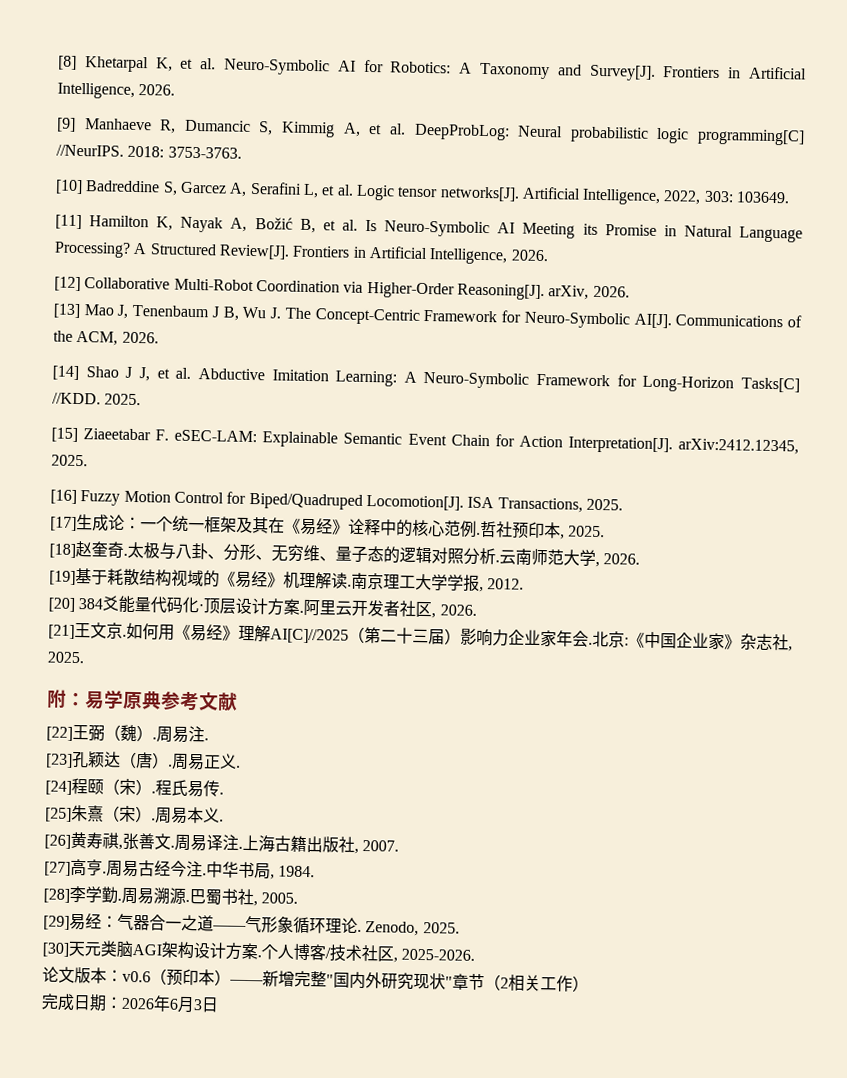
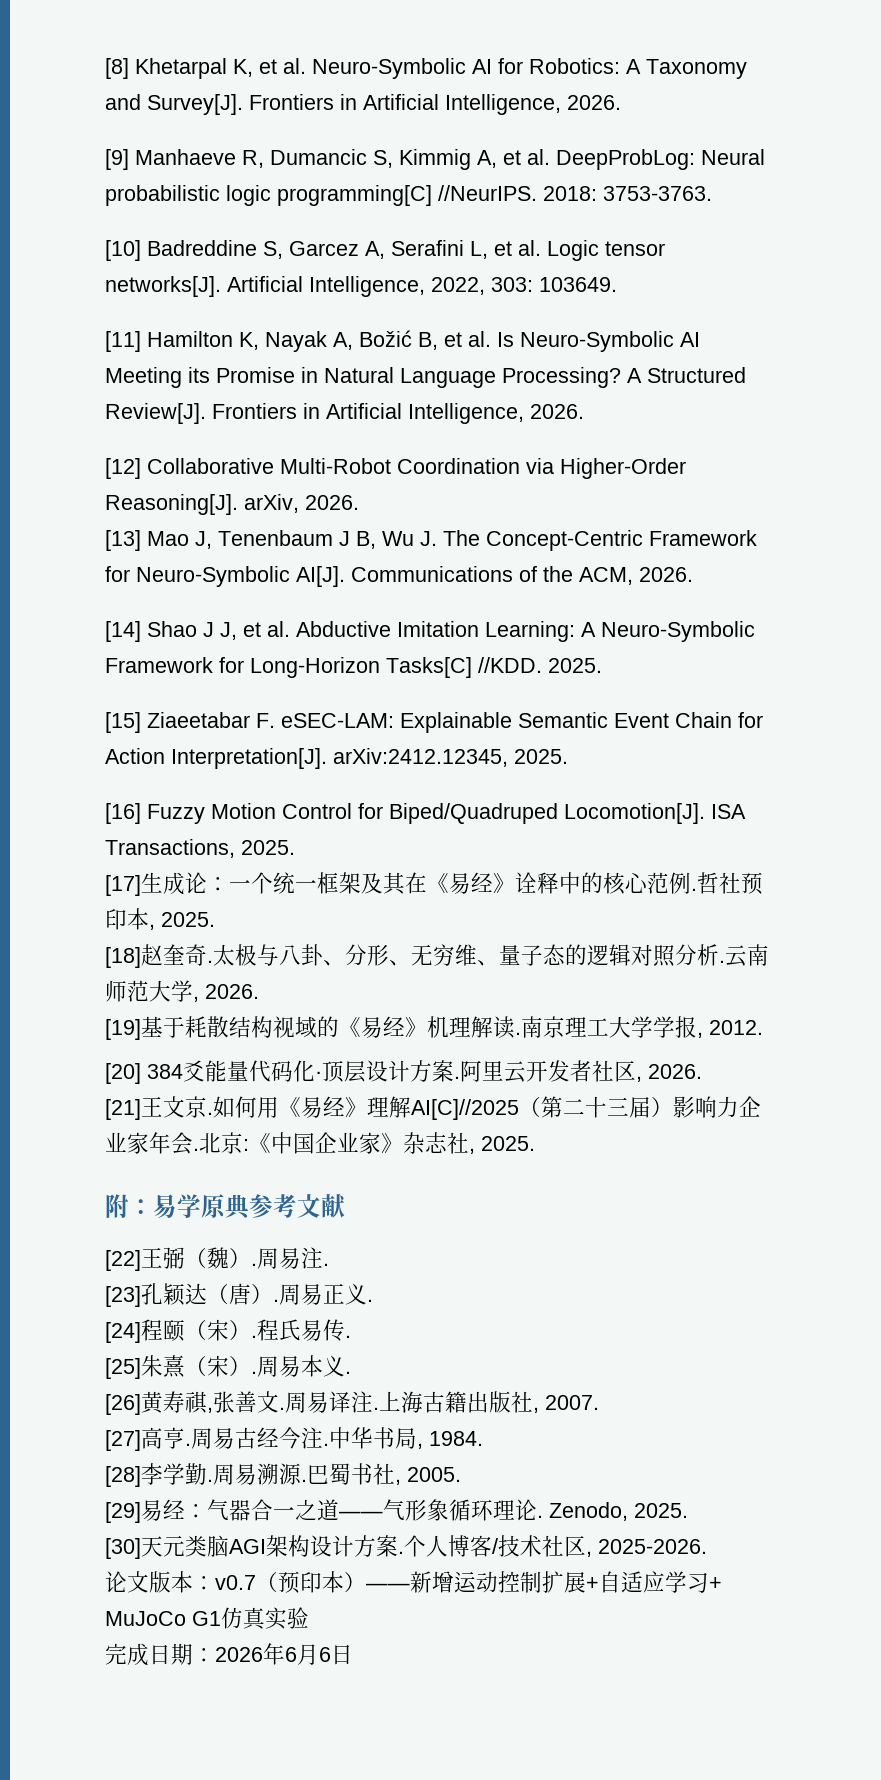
- 论文版本：v0.6（预印本）——新增完整"国内外研究现状"章节（2相关工作）
+ 论文版本：v0.7（预印本）——新增运动控制扩展+自适应学习+ MuJoCo G1仿真实验
- 完成日期：2026年6月3日
+ 完成日期：2026年6月6日

